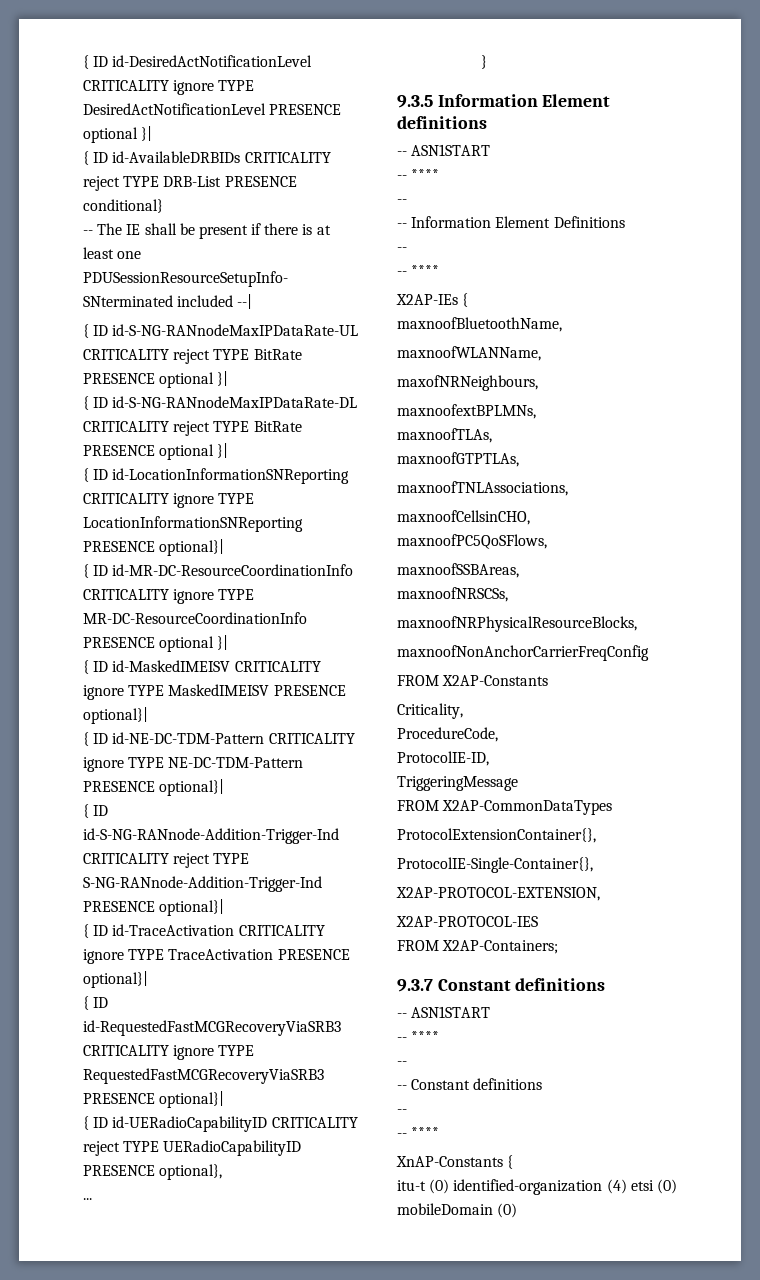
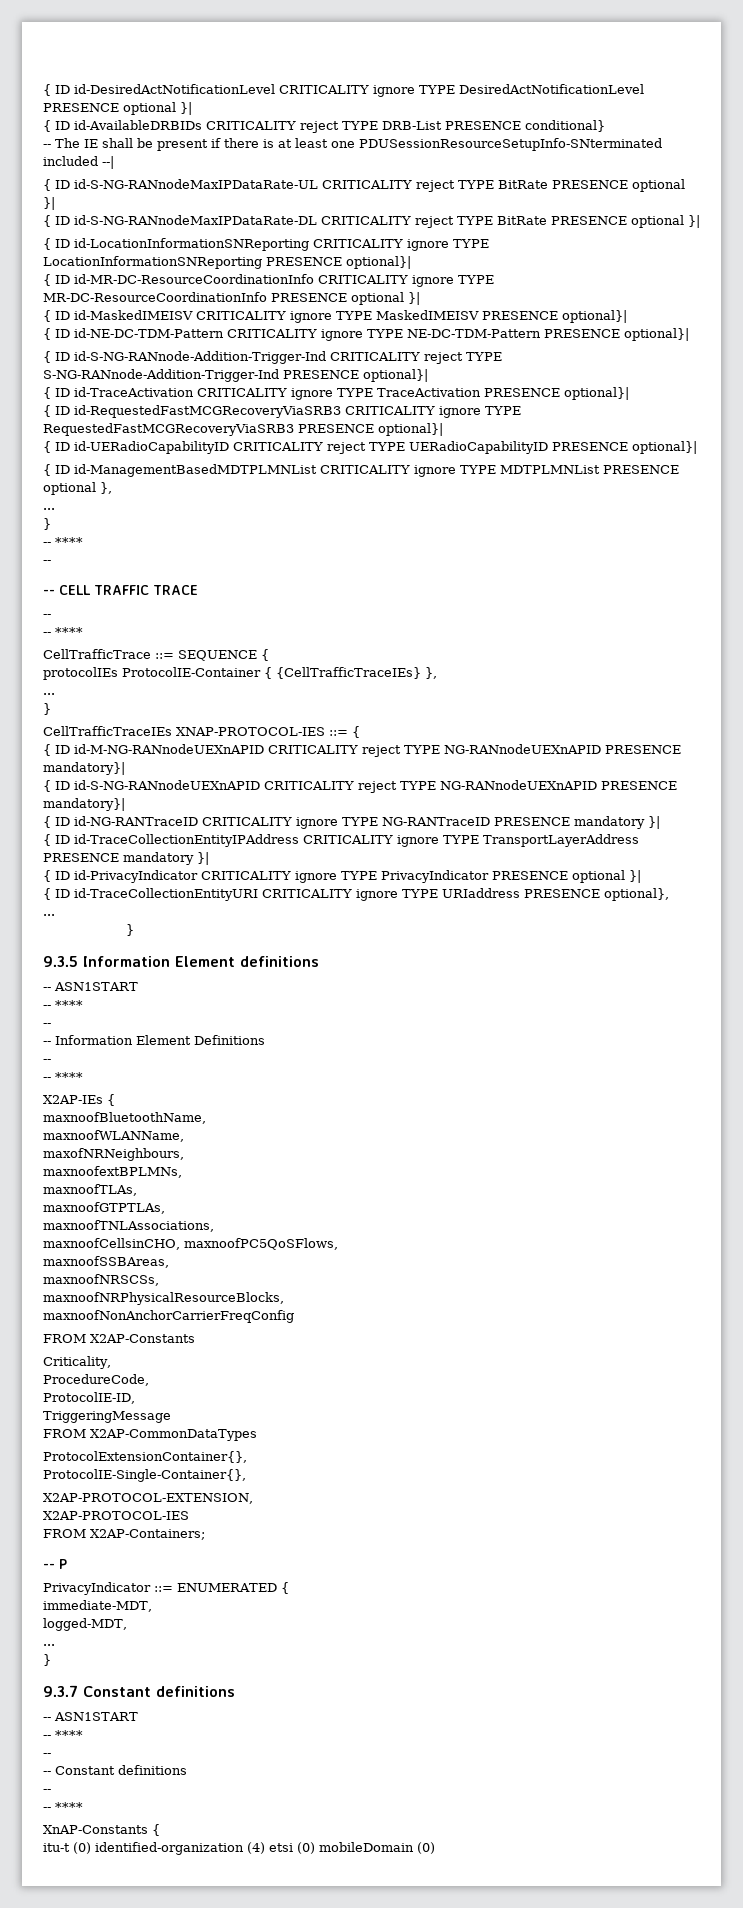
- { ID id-UERadioCapabilityID CRITICALITY reject TYPE UERadioCapabilityID PRESENCE optional},
+ { ID id-UERadioCapabilityID CRITICALITY reject TYPE UERadioCapabilityID PRESENCE optional}|
+ { ID id-ManagementBasedMDTPLMNList CRITICALITY ignore TYPE MDTPLMNList PRESENCE optional },
+ ...
+ }
+ -- ****
+ --
+ -- CELL TRAFFIC TRACE
+ --
+ -- ****
+ CellTrafficTrace ::= SEQUENCE {
+ protocolIEs ProtocolIE-Container { {CellTrafficTraceIEs} },
+ ...
+ }
+ CellTrafficTraceIEs XNAP-PROTOCOL-IES ::= {
+ { ID id-M-NG-RANnodeUEXnAPID CRITICALITY reject TYPE NG-RANnodeUEXnAPID PRESENCE mandatory}|
+ { ID id-S-NG-RANnodeUEXnAPID CRITICALITY reject TYPE NG-RANnodeUEXnAPID PRESENCE mandatory}|
+ { ID id-NG-RANTraceID CRITICALITY ignore TYPE NG-RANTraceID PRESENCE mandatory }|
+ { ID id-TraceCollectionEntityIPAddress CRITICALITY ignore TYPE TransportLayerAddress PRESENCE mandatory }|
+ { ID id-PrivacyIndicator CRITICALITY ignore TYPE PrivacyIndicator PRESENCE optional }|
+ { ID id-TraceCollectionEntityURI CRITICALITY ignore TYPE URIaddress PRESENCE optional},
+ -- P
+ PrivacyIndicator ::= ENUMERATED {
+ immediate-MDT,
+ logged-MDT,
+ ...
+ }

